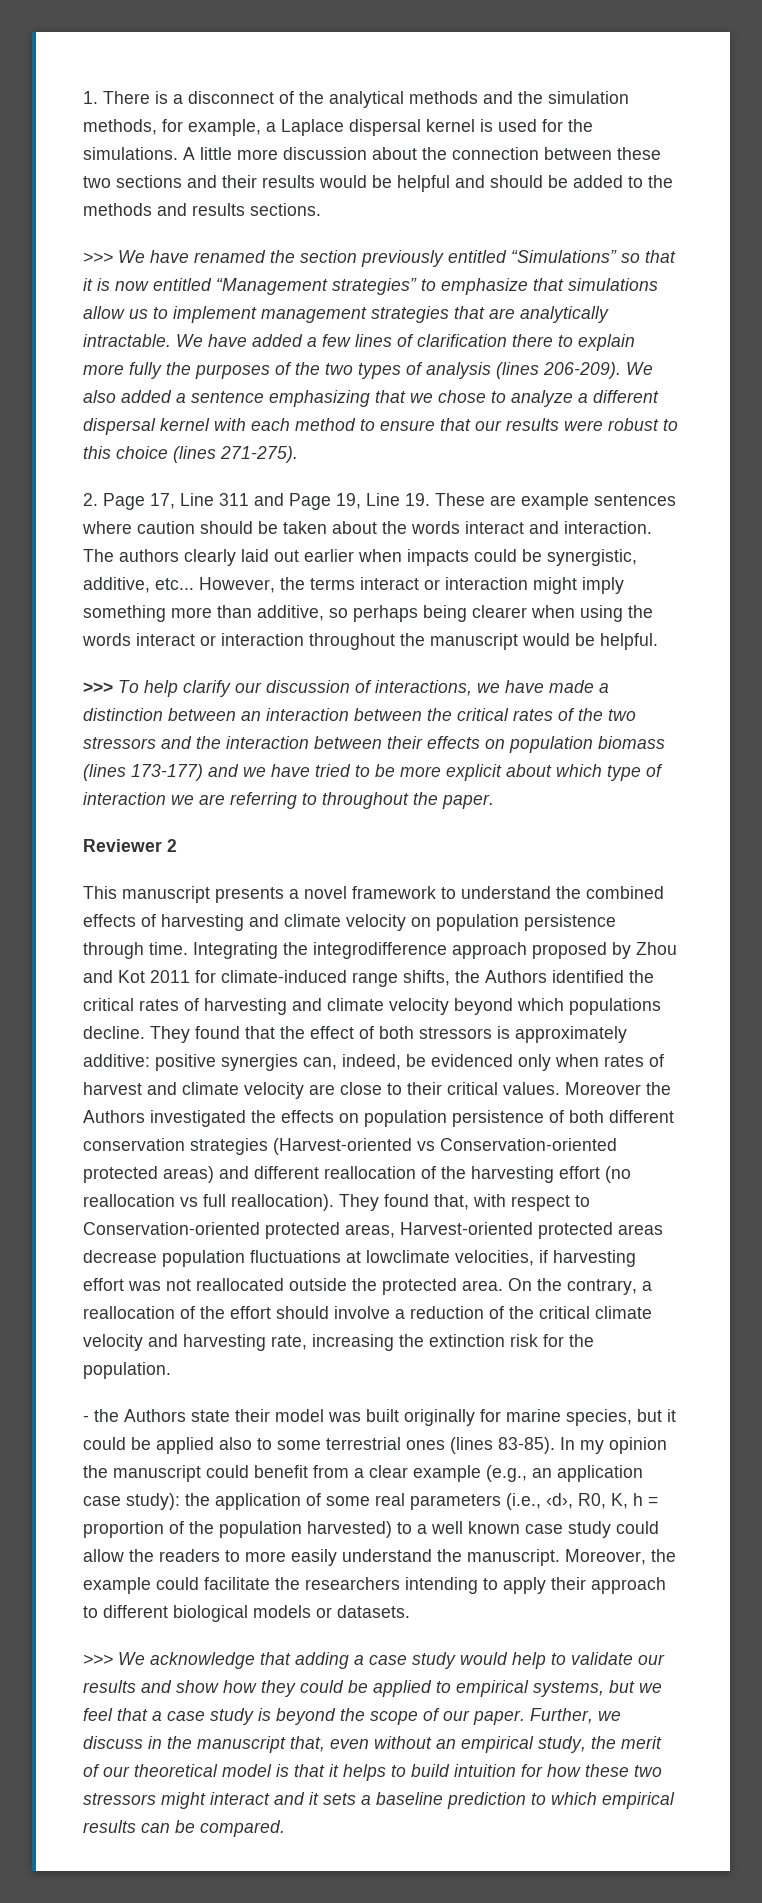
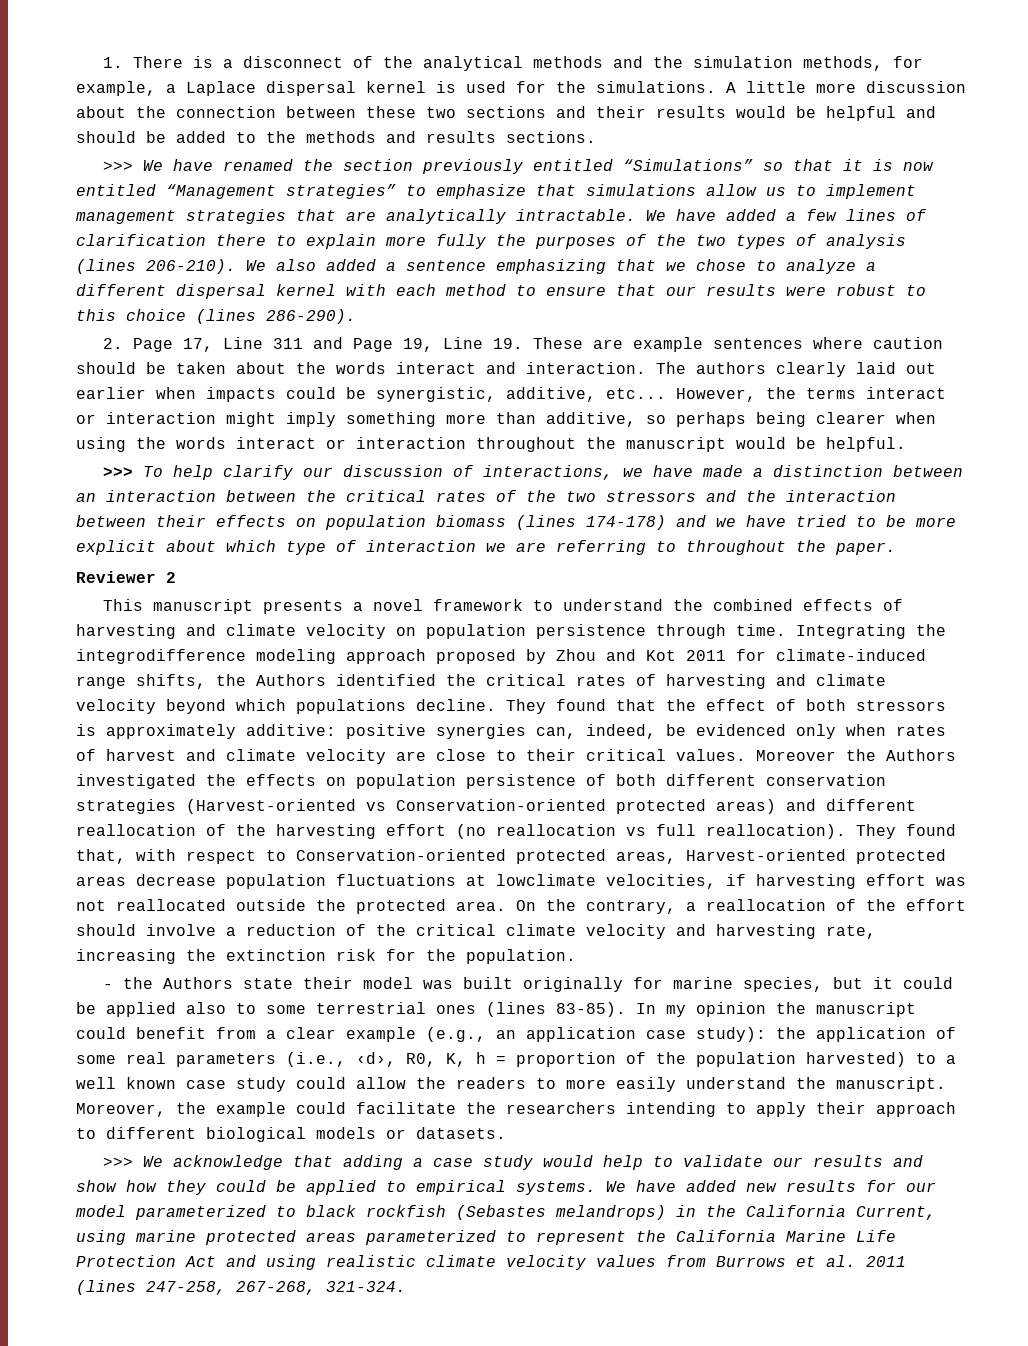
- We have added a few lines of clarification there to explain more fully the purposes of the two types of analysis (lines 206-209).
+ We have added a few lines of clarification there to explain more fully the purposes of the two types of analysis (lines 206-210).
- We also added a sentence emphasizing that we chose to analyze a different dispersal kernel with each method to ensure that our results were robust to this choice (lines 271-275).
+ We also added a sentence emphasizing that we chose to analyze a different dispersal kernel with each method to ensure that our results were robust to this choice (lines 286-290).
- >>> To help clarify our discussion of interactions, we have made a distinction between an interaction between the critical rates of the two stressors and the interaction between their effects on population biomass (lines 173-177) and we have tried to be more explicit about which type of interaction we are referring to throughout the paper.
+ >>> To help clarify our discussion of interactions, we have made a distinction between an interaction between the critical rates of the two stressors and the interaction between their effects on population biomass (lines 174-178) and we have tried to be more explicit about which type of interaction we are referring to throughout the paper.
- Integrating the integrodifference approach proposed by Zhou and Kot 2011 for climate-induced range shifts, the Authors identified the critical rates of harvesting and climate velocity beyond which populations decline.
+ Integrating the integrodifference modeling approach proposed by Zhou and Kot 2011 for climate-induced range shifts, the Authors identified the critical rates of harvesting and climate velocity beyond which populations decline.
- >>> We acknowledge that adding a case study would help to validate our results and show how they could be applied to empirical systems, but we feel that a case study is beyond the scope of our paper. Further, we discuss in the manuscript that, even without an empirical study, the merit of our theoretical model is that it helps to build intuition for how these two stressors might interact and it sets a baseline prediction to which empirical results can be compared.
+ >>> We acknowledge that adding a case study would help to validate our results and show how they could be applied to empirical systems. We have added new results for our model parameterized to black rockfish (Sebastes melandrops) in the California Current, using marine protected areas parameterized to represent the California Marine Life Protection Act and using realistic climate velocity values from Burrows et al. 2011 (lines 247-258, 267-268, 321-324.

